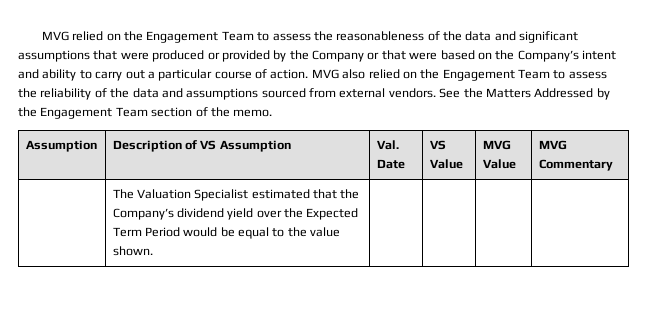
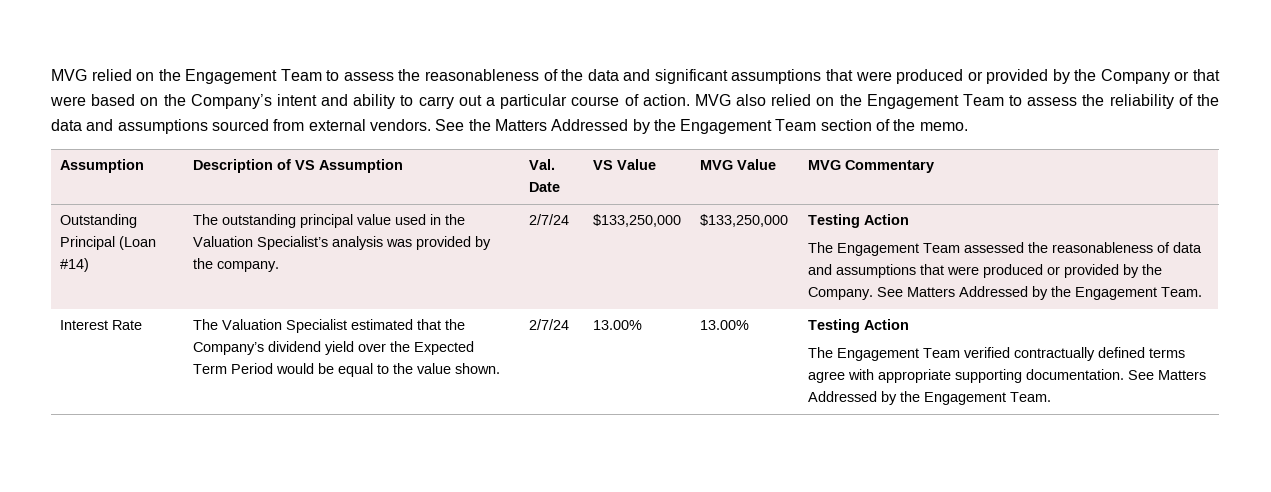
+ Outstanding Principal (Loan #14) | The outstanding principal value used in the Valuation Specialist’s analysis was provided by the company. | 2/7/24 | $133,250,000 | $133,250,000 | Testing Action
+ The Engagement Team assessed the reasonableness of data and assumptions that were produced or provided by the Company. See Matters Addressed by the Engagement Team.
+ Interest Rate
+ 2/7/24 | 13.00% | 13.00% | Testing Action
+ The Engagement Team verified contractually defined terms agree with appropriate supporting documentation. See Matters Addressed by the Engagement Team.

